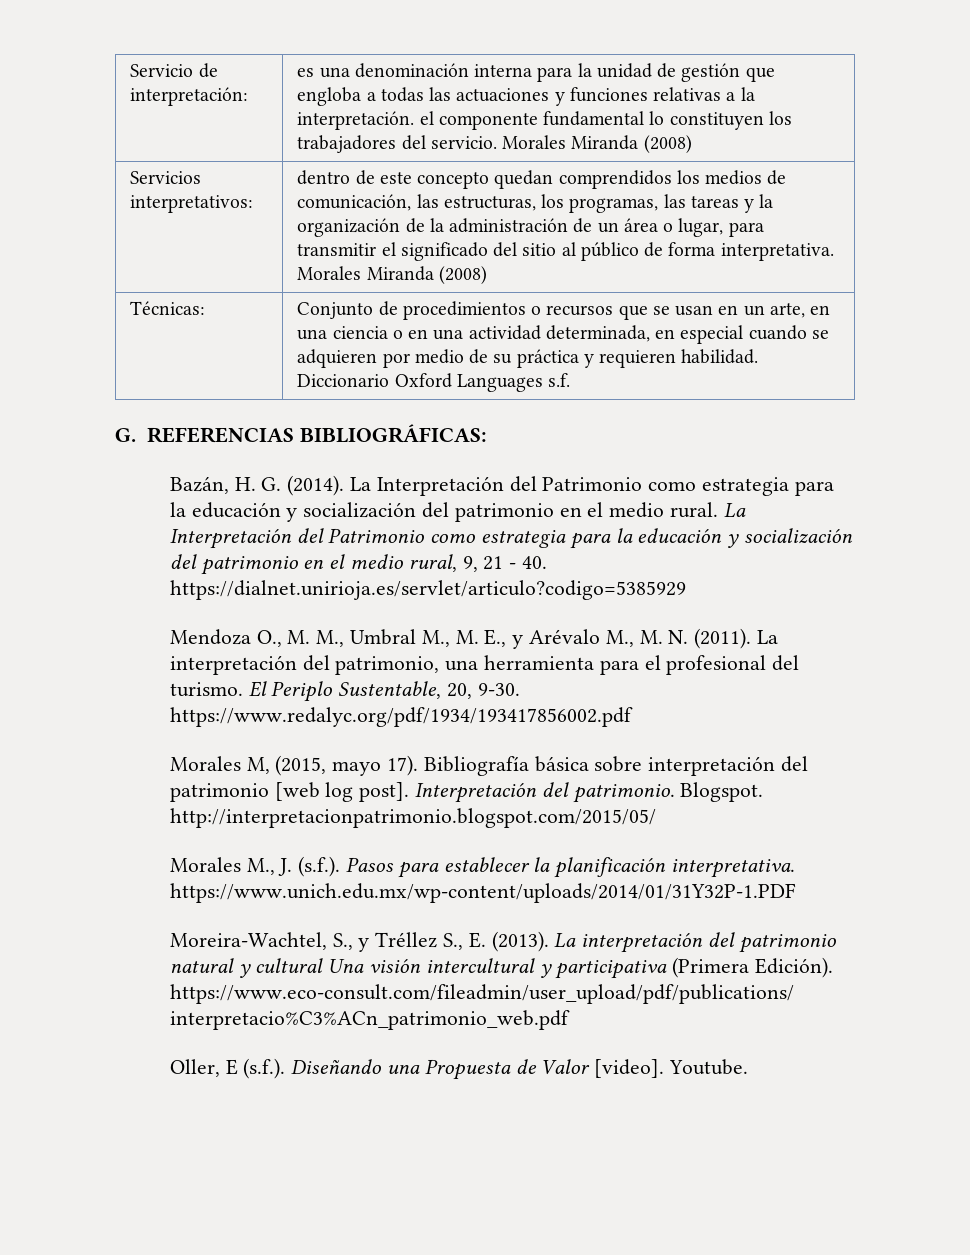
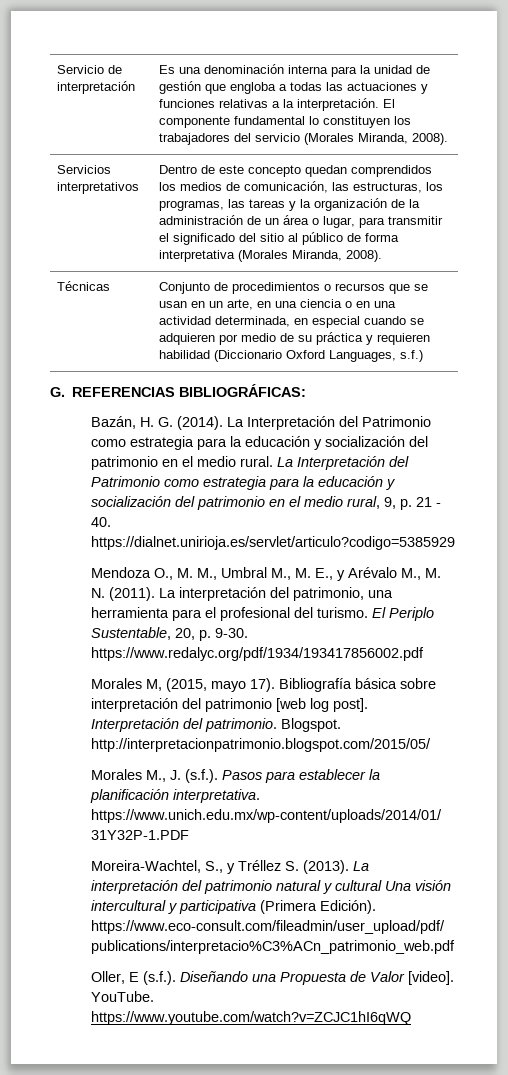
- Servicio de interpretación: | es una denominación interna para la unidad de gestión que engloba a todas las actuaciones y funciones relativas a la interpretación. el componente fundamental lo constituyen los trabajadores del servicio. Morales Miranda (2008)
+ Servicio de interpretación | Es una denominación interna para la unidad de gestión que engloba a todas las actuaciones y funciones relativas a la interpretación. El componente fundamental lo constituyen los trabajadores del servicio (Morales Miranda, 2008).
- Servicios interpretativos: | dentro de este concepto quedan comprendidos los medios de comunicación, las estructuras, los programas, las tareas y la organización de la administración de un área o lugar, para transmitir el significado del sitio al público de forma interpretativa. Morales Miranda (2008)
- Técnicas: | Conjunto de procedimientos o recursos que se usan en un arte, en una ciencia o en una actividad determinada, en especial cuando se adquieren por medio de su práctica y requieren habilidad. Diccionario Oxford Languages s.f.
+ Servicios interpretativos | Dentro de este concepto quedan comprendidos los medios de comunicación, las estructuras, los programas, las tareas y la organización de la administración de un área o lugar, para transmitir el significado del sitio al público de forma interpretativa (Morales Miranda, 2008).
+ Técnicas | Conjunto de procedimientos o recursos que se usan en un arte, en una ciencia o en una actividad determinada, en especial cuando se adquieren por medio de su práctica y requieren habilidad (Diccionario Oxford Languages, s.f.)
- La Interpretación del Patrimonio como estrategia para la educación y socialización del patrimonio en el medio rural, 9, 21 - 40. https://dialnet.unirioja.es/servlet/articulo?codigo=5385929
+ La Interpretación del Patrimonio como estrategia para la educación y socialización del patrimonio en el medio rural, 9, p. 21 - 40. https://dialnet.unirioja.es/servlet/articulo?codigo=5385929
- El Periplo Sustentable, 20, 9-30. https://www.redalyc.org/pdf/1934/193417856002.pdf
+ El Periplo Sustentable, 20, p. 9-30. https://www.redalyc.org/pdf/1934/193417856002.pdf
- Moreira-Wachtel, S., y Tréllez S., E. (2013).
+ Moreira-Wachtel, S., y Tréllez S. (2013).
- Youtube.
+ YouTube. https://www.youtube.com/watch?v=ZCJC1hI6qWQ

